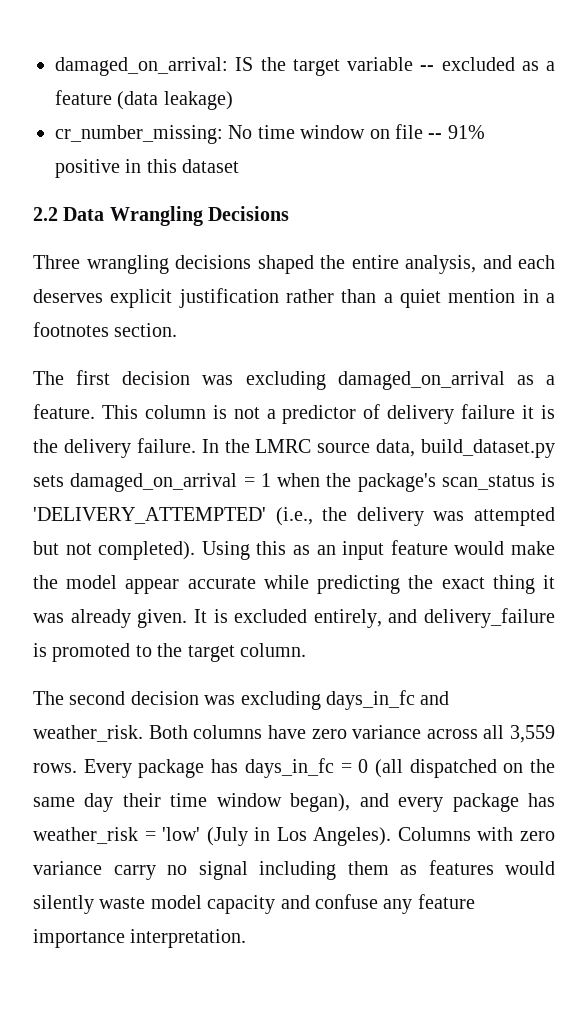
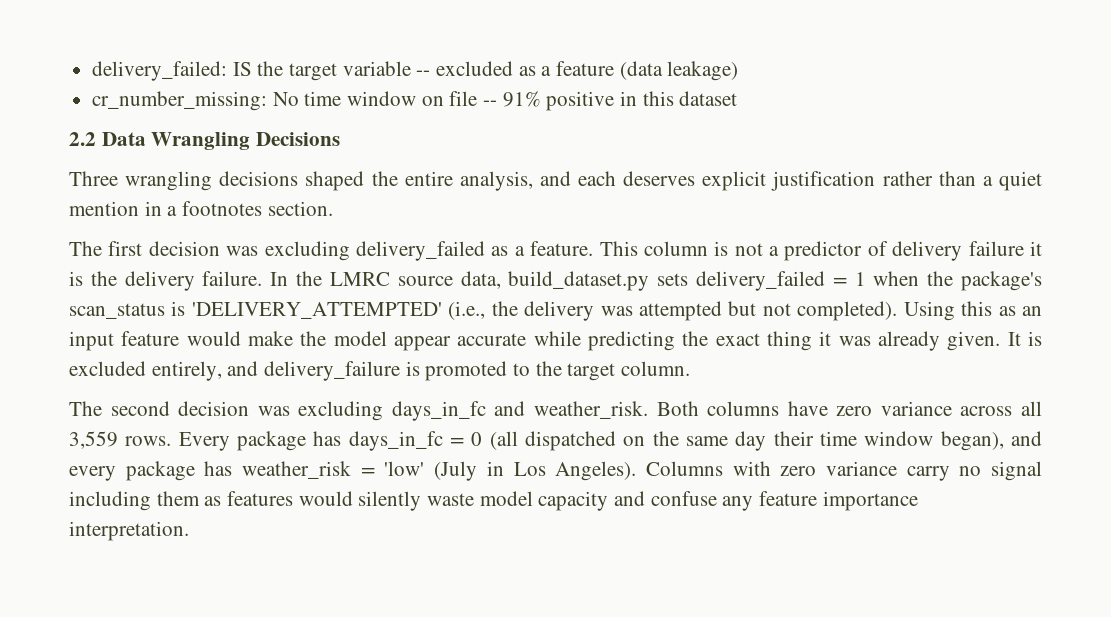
- damaged_on_arrival: IS the target variable -- excluded as a feature (data leakage)
+ delivery_failed: IS the target variable -- excluded as a feature (data leakage)
- The first decision was excluding damaged_on_arrival as a feature.
+ The first decision was excluding delivery_failed as a feature.
- In the LMRC source data, build_dataset.py sets damaged_on_arrival = 1 when the package's scan_status is 'DELIVERY_ATTEMPTED' (i.e., the delivery was attempted but not completed).
+ In the LMRC source data, build_dataset.py sets delivery_failed = 1 when the package's scan_status is 'DELIVERY_ATTEMPTED' (i.e., the delivery was attempted but not completed).

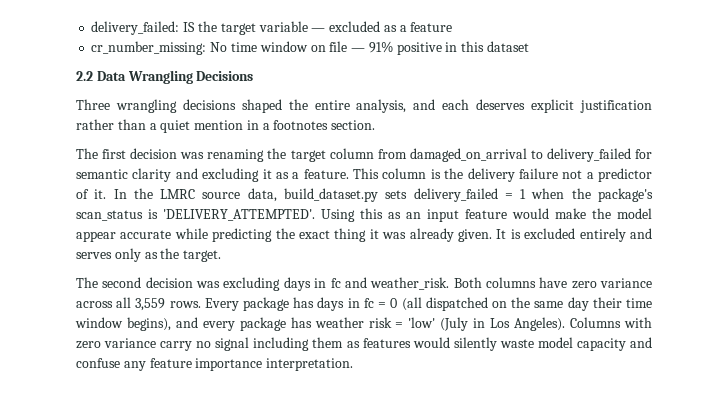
- delivery_failed: IS the target variable -- excluded as a feature (data leakage)
+ delivery_failed: IS the target variable — excluded as a feature
- cr_number_missing: No time window on file -- 91% positive in this dataset
+ cr_number_missing: No time window on file — 91% positive in this dataset
- The first decision was excluding delivery_failed as a feature.
+ The first decision was renaming the target column from damaged_on_arrival to delivery_failed for semantic clarity and excluding it as a feature.
- This column is not a predictor of delivery failure it is the delivery failure.
+ This column is the delivery failure not a predictor of it.
- In the LMRC source data, build_dataset.py sets delivery_failed = 1 when the package's scan_status is 'DELIVERY_ATTEMPTED' (i.e., the delivery was attempted but not completed).
+ In the LMRC source data, build_dataset.py sets delivery_failed = 1 when the package's scan_status is 'DELIVERY_ATTEMPTED'.
- It is excluded entirely, and delivery_failure is promoted to the target column.
+ It is excluded entirely and serves only as the target.
- The second decision was excluding days_in_fc and weather_risk.
+ The second decision was excluding days in fc and weather_risk.
- Every package has days_in_fc = 0 (all dispatched on the same day their time window began), and every package has weather_risk = 'low' (July in Los Angeles).
+ Every package has days in fc = 0 (all dispatched on the same day their time window begins), and every package has weather risk = 'low' (July in Los Angeles).

